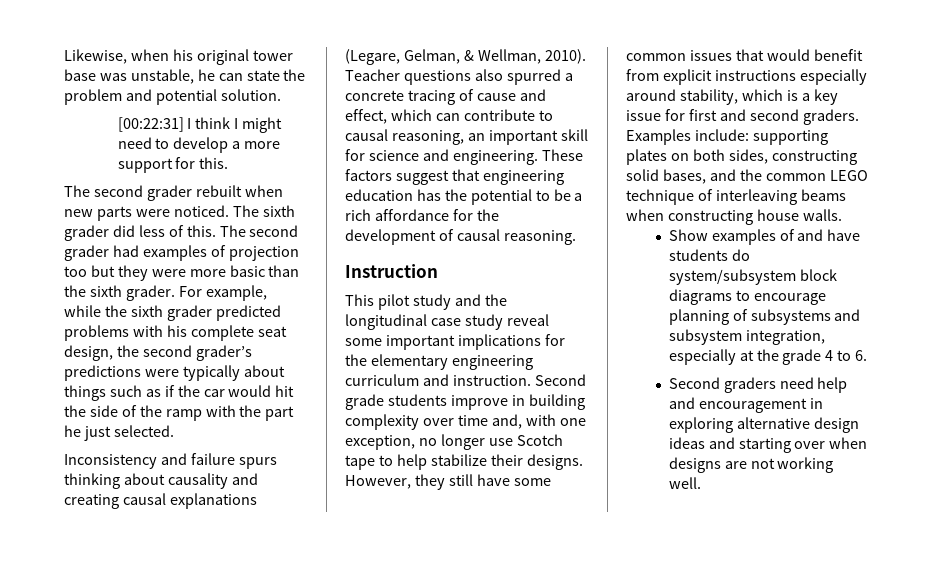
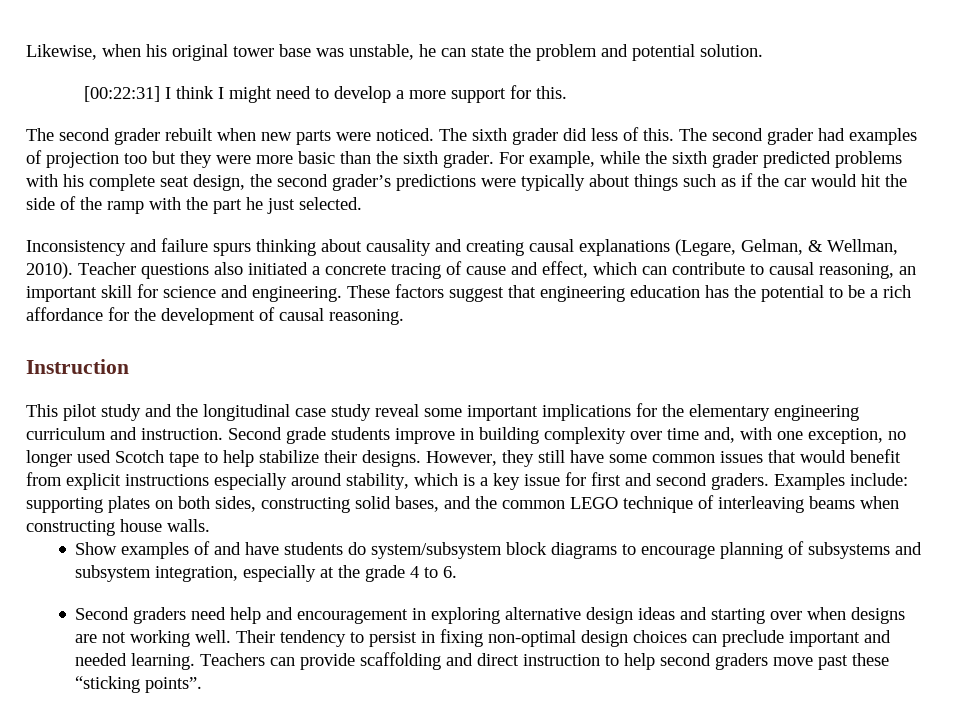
- Teacher questions also spurred a concrete tracing of cause and effect, which can contribute to causal reasoning, an important skill for science and engineering.
+ Teacher questions also initiated a concrete tracing of cause and effect, which can contribute to causal reasoning, an important skill for science and engineering.
- Second grade students improve in building complexity over time and, with one exception, no longer use Scotch tape to help stabilize their designs.
+ Second grade students improve in building complexity over time and, with one exception, no longer used Scotch tape to help stabilize their designs.
+ Their tendency to persist in fixing non-optimal design choices can preclude important and needed learning. Teachers can provide scaffolding and direct instruction to help second graders move past these “sticking points”.

